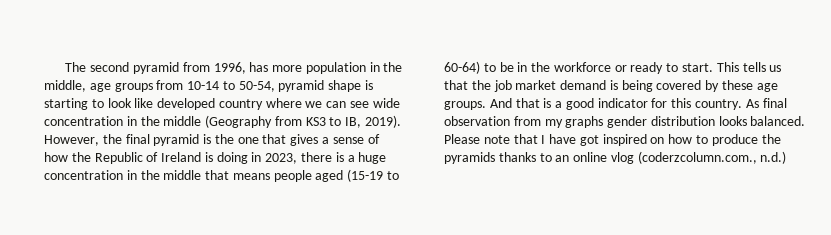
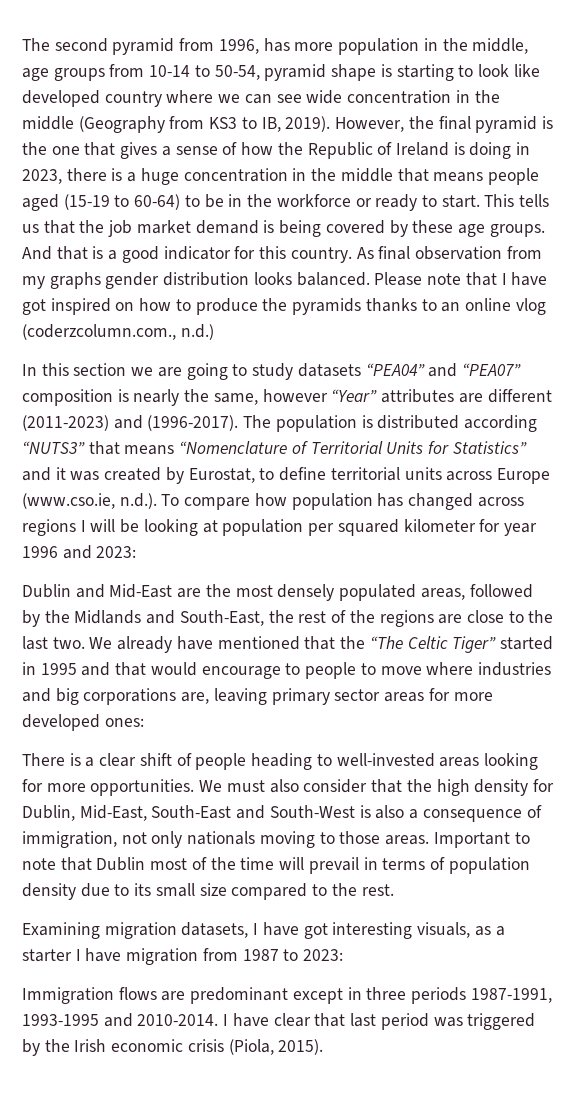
+ In this section we are going to study datasets “PEA04” and “PEA07” composition is nearly the same, however “Year” attributes are different (2011-2023) and (1996-2017). The population is distributed according “NUTS3” that means “Nomenclature of Territorial Units for Statistics” and it was created by Eurostat, to define territorial units across Europe (www.cso.ie, n.d.). To compare how population has changed across regions I will be looking at population per squared kilometer for year 1996 and 2023:
+ Dublin and Mid-East are the most densely populated areas, followed by the Midlands and South-East, the rest of the regions are close to the last two. We already have mentioned that the “The Celtic Tiger” started in 1995 and that would encourage to people to move where industries and big corporations are, leaving primary sector areas for more developed ones:
+ There is a clear shift of people heading to well-invested areas looking for more opportunities. We must also consider that the high density for Dublin, Mid-East, South-East and South-West is also a consequence of immigration, not only nationals moving to those areas. Important to note that Dublin most of the time will prevail in terms of population density due to its small size compared to the rest.
+ Examining migration datasets, I have got interesting visuals, as a starter I have migration from 1987 to 2023:
+ Immigration flows are predominant except in three periods 1987-1991, 1993-1995 and 2010-2014. I have clear that last period was triggered by the Irish economic crisis (Piola, 2015).

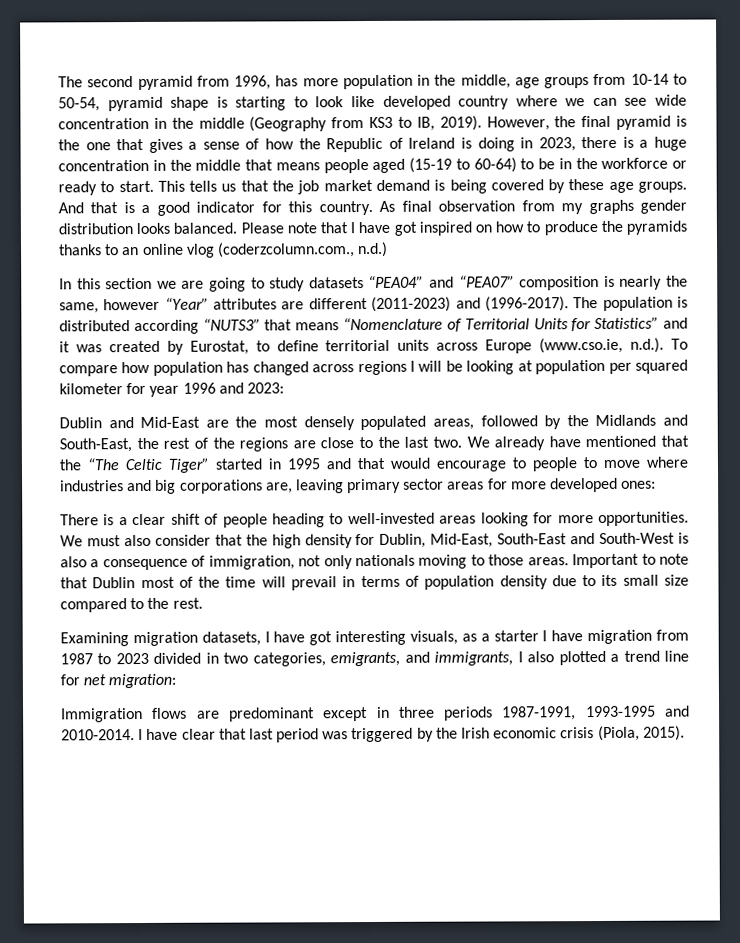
- Examining migration datasets, I have got interesting visuals, as a starter I have migration from 1987 to 2023:
+ Examining migration datasets, I have got interesting visuals, as a starter I have migration from 1987 to 2023 divided in two categories, emigrants, and immigrants, I also plotted a trend line for net migration:

